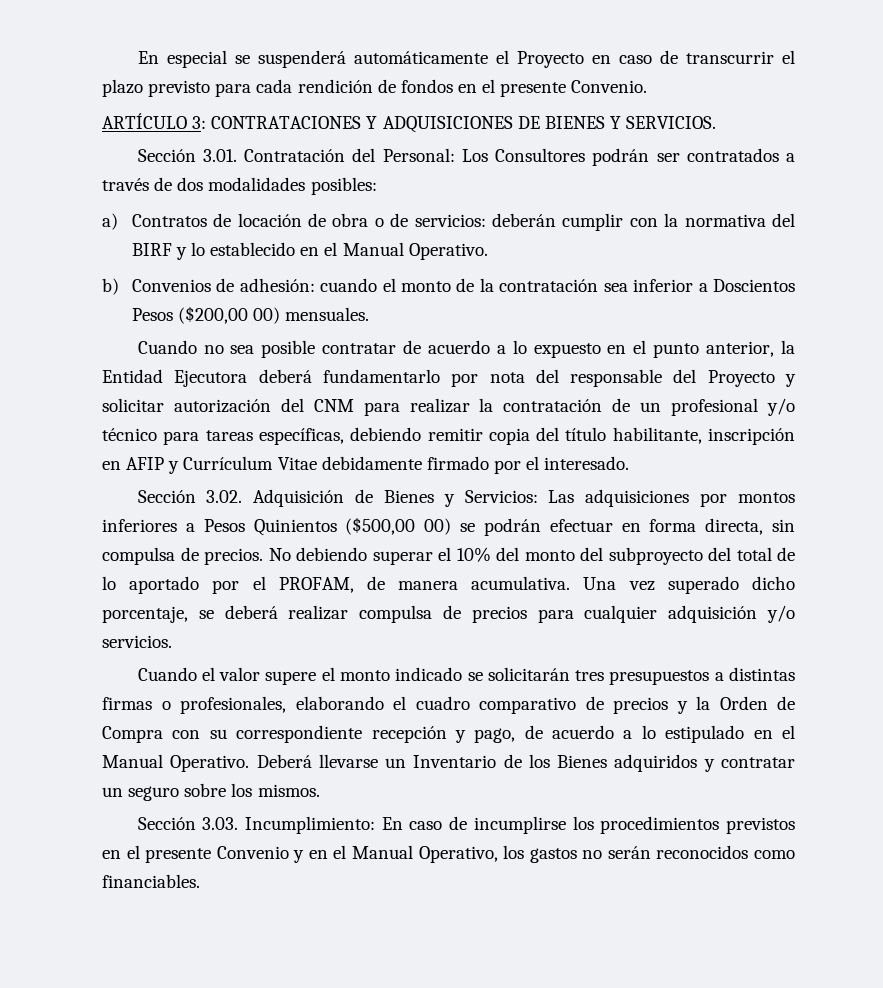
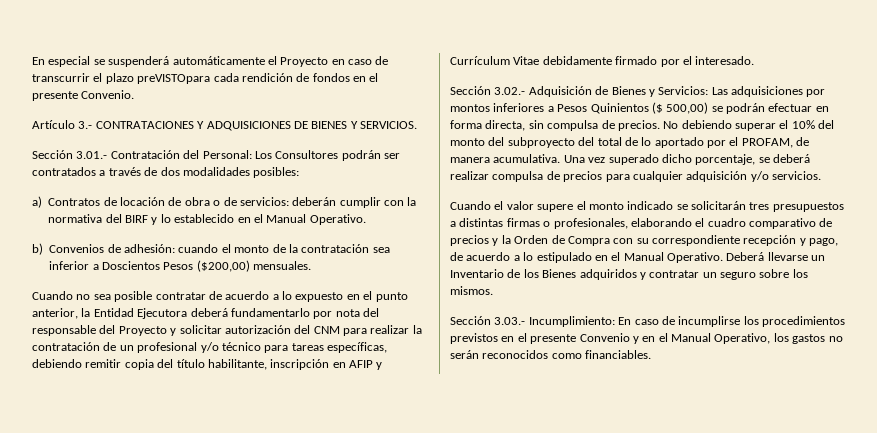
- En especial se suspenderá automáticamente el Proyecto en caso de transcurrir el plazo previsto para cada rendición de fondos en el presente Convenio.
+ En especial se suspenderá automáticamente el Proyecto en caso de transcurrir el plazo preVISTOpara cada rendición de fondos en el presente Convenio.
- ARTÍCULO 3: CONTRATACIONES Y ADQUISICIONES DE BIENES Y SERVICIOS.
+ Artículo 3.- CONTRATACIONES Y ADQUISICIONES DE BIENES Y SERVICIOS.
- Sección 3.01. Contratación del Personal: Los Consultores podrán ser contratados a través de dos modalidades posibles:
+ Sección 3.01.- Contratación del Personal: Los Consultores podrán ser contratados a través de dos modalidades posibles:
- b) Convenios de adhesión: cuando el monto de la contratación sea inferior a Doscientos Pesos ($200,00 00) mensuales.
+ b) Convenios de adhesión: cuando el monto de la contratación sea inferior a Doscientos Pesos ($200,00) mensuales.
- Sección 3.02. Adquisición de Bienes y Servicios: Las adquisiciones por montos inferiores a Pesos Quinientos ($500,00 00) se podrán efectuar en forma directa, sin compulsa de precios.
+ Sección 3.02.- Adquisición de Bienes y Servicios: Las adquisiciones por montos inferiores a Pesos Quinientos ($ 500,00) se podrán efectuar en forma directa, sin compulsa de precios.
- Sección 3.03. Incumplimiento: En caso de incumplirse los procedimientos previstos en el presente Convenio y en el Manual Operativo, los gastos no serán reconocidos como financiables.
+ Sección 3.03.- Incumplimiento: En caso de incumplirse los procedimientos previstos en el presente Convenio y en el Manual Operativo, los gastos no serán reconocidos como financiables.

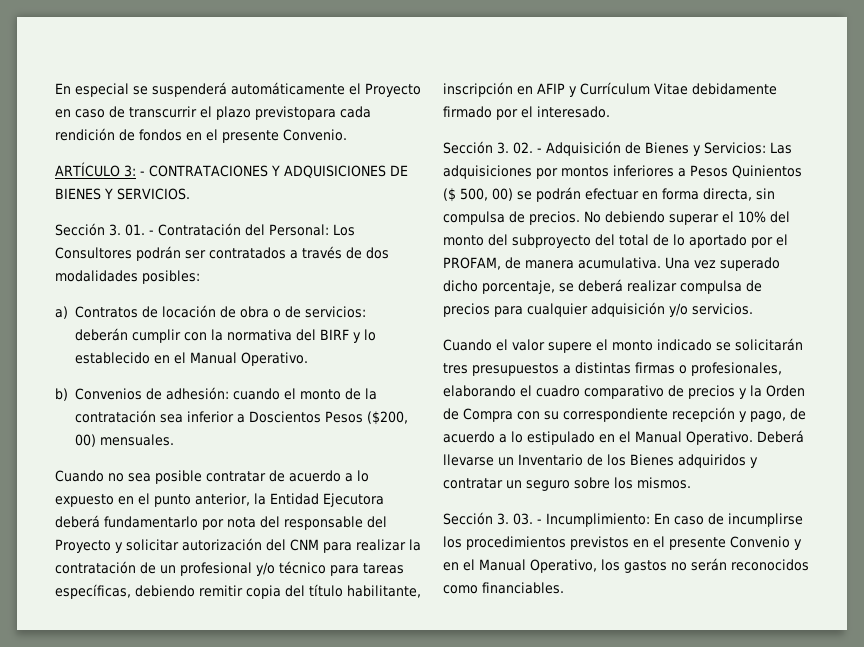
- En especial se suspenderá automáticamente el Proyecto en caso de transcurrir el plazo preVISTOpara cada rendición de fondos en el presente Convenio.
+ En especial se suspenderá automáticamente el Proyecto en caso de transcurrir el plazo previstopara cada rendición de fondos en el presente Convenio.
- Artículo 3.- CONTRATACIONES Y ADQUISICIONES DE BIENES Y SERVICIOS.
+ ARTÍCULO 3: - CONTRATACIONES Y ADQUISICIONES DE BIENES Y SERVICIOS.
- Sección 3.01.- Contratación del Personal: Los Consultores podrán ser contratados a través de dos modalidades posibles:
+ Sección 3. 01. - Contratación del Personal: Los Consultores podrán ser contratados a través de dos modalidades posibles:
- b) Convenios de adhesión: cuando el monto de la contratación sea inferior a Doscientos Pesos ($200,00) mensuales.
+ b) Convenios de adhesión: cuando el monto de la contratación sea inferior a Doscientos Pesos ($200, 00) mensuales.
- Sección 3.02.- Adquisición de Bienes y Servicios: Las adquisiciones por montos inferiores a Pesos Quinientos ($ 500,00) se podrán efectuar en forma directa, sin compulsa de precios.
+ Sección 3. 02. - Adquisición de Bienes y Servicios: Las adquisiciones por montos inferiores a Pesos Quinientos ($ 500, 00) se podrán efectuar en forma directa, sin compulsa de precios.
- Sección 3.03.- Incumplimiento: En caso de incumplirse los procedimientos previstos en el presente Convenio y en el Manual Operativo, los gastos no serán reconocidos como financiables.
+ Sección 3. 03. - Incumplimiento: En caso de incumplirse los procedimientos previstos en el presente Convenio y en el Manual Operativo, los gastos no serán reconocidos como financiables.

